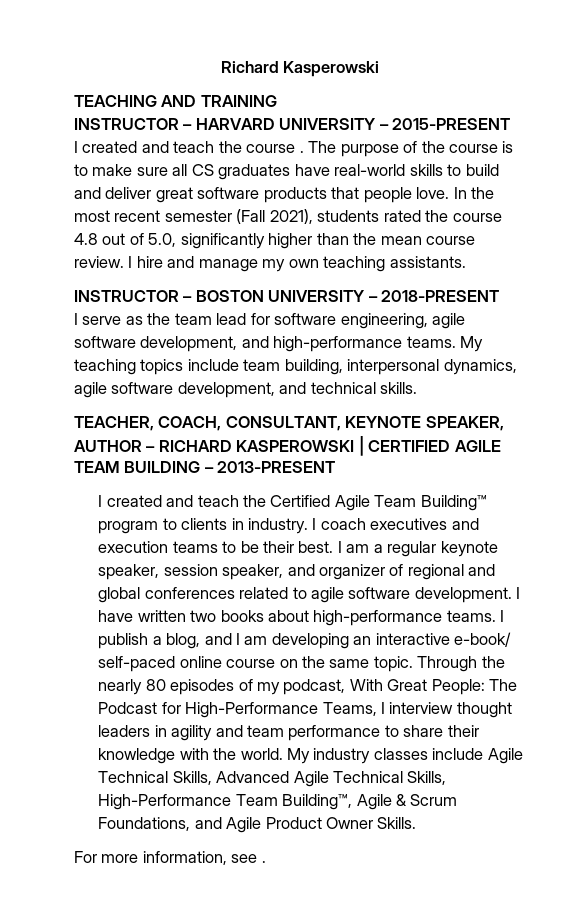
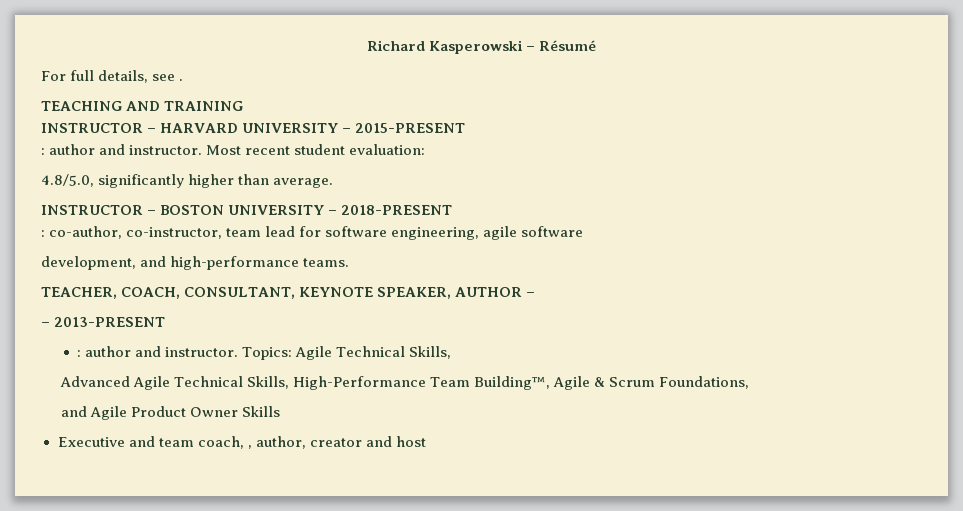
- Richard Kasperowski
+ Richard Kasperowski – Résumé
+ For full details, see .
- I created and teach the course . The purpose of the course is to make sure all CS graduates have real-world skills to build and deliver great software products that people love. In the most recent semester (Fall 2021), students rated the course 4.8 out of 5.0, significantly higher than the mean course review. I hire and manage my own teaching assistants.
+ : author and instructor. Most recent student evaluation:
+ 4.8/5.0, significantly higher than average.
- I serve as the team lead for software engineering, agile software development, and high-performance teams. My teaching topics include team building, interpersonal dynamics, agile software development, and technical skills.
+ : co-author, co-instructor, team lead for software engineering, agile software
+ development, and high-performance teams.
- TEACHER, COACH, CONSULTANT, KEYNOTE SPEAKER, AUTHOR – RICHARD KASPEROWSKI | CERTIFIED AGILE TEAM BUILDING – 2013-PRESENT
- I created and teach the Certified Agile Team Building™ program to clients in industry. I coach executives and execution teams to be their best. I am a regular keynote speaker, session speaker, and organizer of regional and global conferences related to agile software development. I have written two books about high-performance teams. I publish a blog, and I am developing an interactive e-book/ self-paced online course on the same topic. Through the nearly 80 episodes of my podcast, With Great People: The Podcast for High-Performance Teams, I interview thought leaders in agility and team performance to share their knowledge with the world. My industry classes include Agile Technical Skills, Advanced Agile Technical Skills, High-Performance Team Building™, Agile & Scrum Foundations, and Agile Product Owner Skills.
- For more information, see .
+ TEACHER, COACH, CONSULTANT, KEYNOTE SPEAKER, AUTHOR –
+ – 2013-PRESENT
+ : author and instructor. Topics: Agile Technical Skills,
+ Advanced Agile Technical Skills, High-Performance Team Building™, Agile & Scrum Foundations,
+ and Agile Product Owner Skills
+ Executive and team coach, , author, creator and host

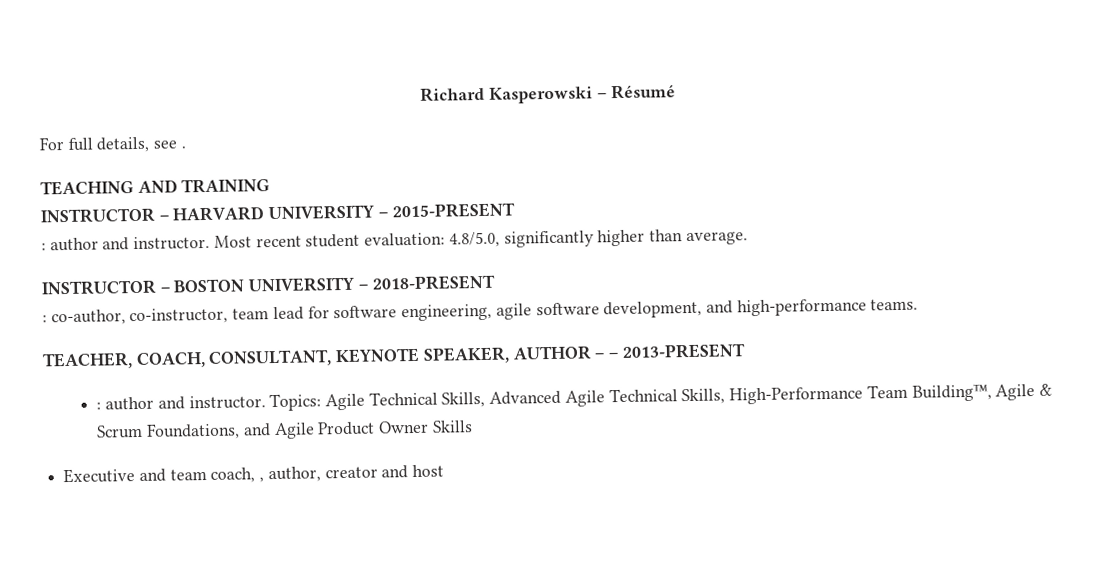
- Most recent student evaluation:
- 4.8/5.0, significantly higher than average.
+ Most recent student evaluation: 4.8/5.0, significantly higher than average.
- : co-author, co-instructor, team lead for software engineering, agile software
- development, and high-performance teams.
+ : co-author, co-instructor, team lead for software engineering, agile software development, and high-performance teams.
- TEACHER, COACH, CONSULTANT, KEYNOTE SPEAKER, AUTHOR –
- – 2013-PRESENT
+ TEACHER, COACH, CONSULTANT, KEYNOTE SPEAKER, AUTHOR – – 2013-PRESENT
- Topics: Agile Technical Skills,
- Advanced Agile Technical Skills, High-Performance Team Building™, Agile & Scrum Foundations,
- and Agile Product Owner Skills
+ Topics: Agile Technical Skills, Advanced Agile Technical Skills, High-Performance Team Building™, Agile & Scrum Foundations, and Agile Product Owner Skills

